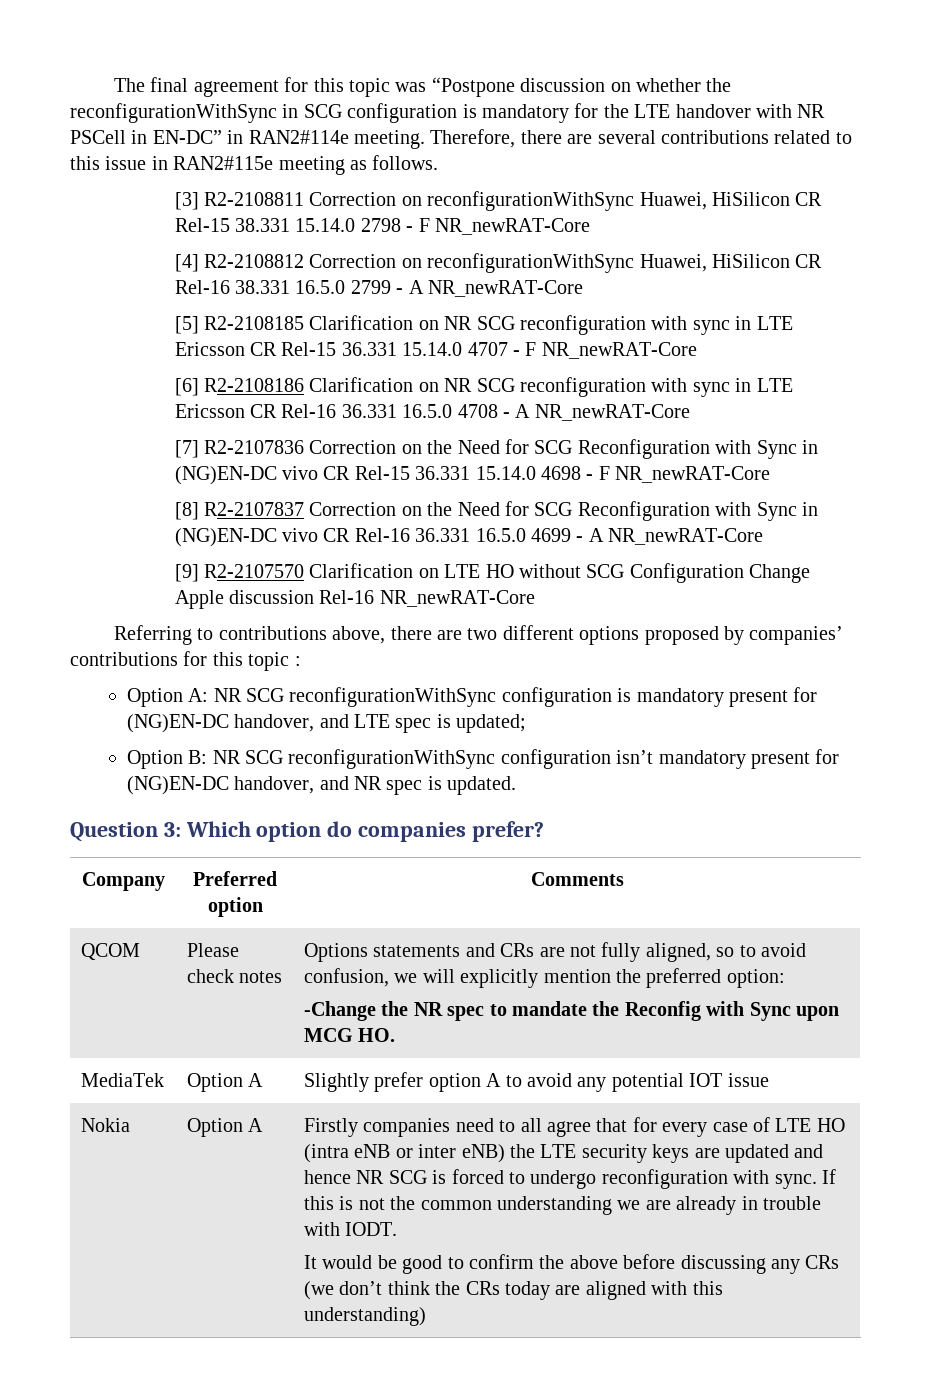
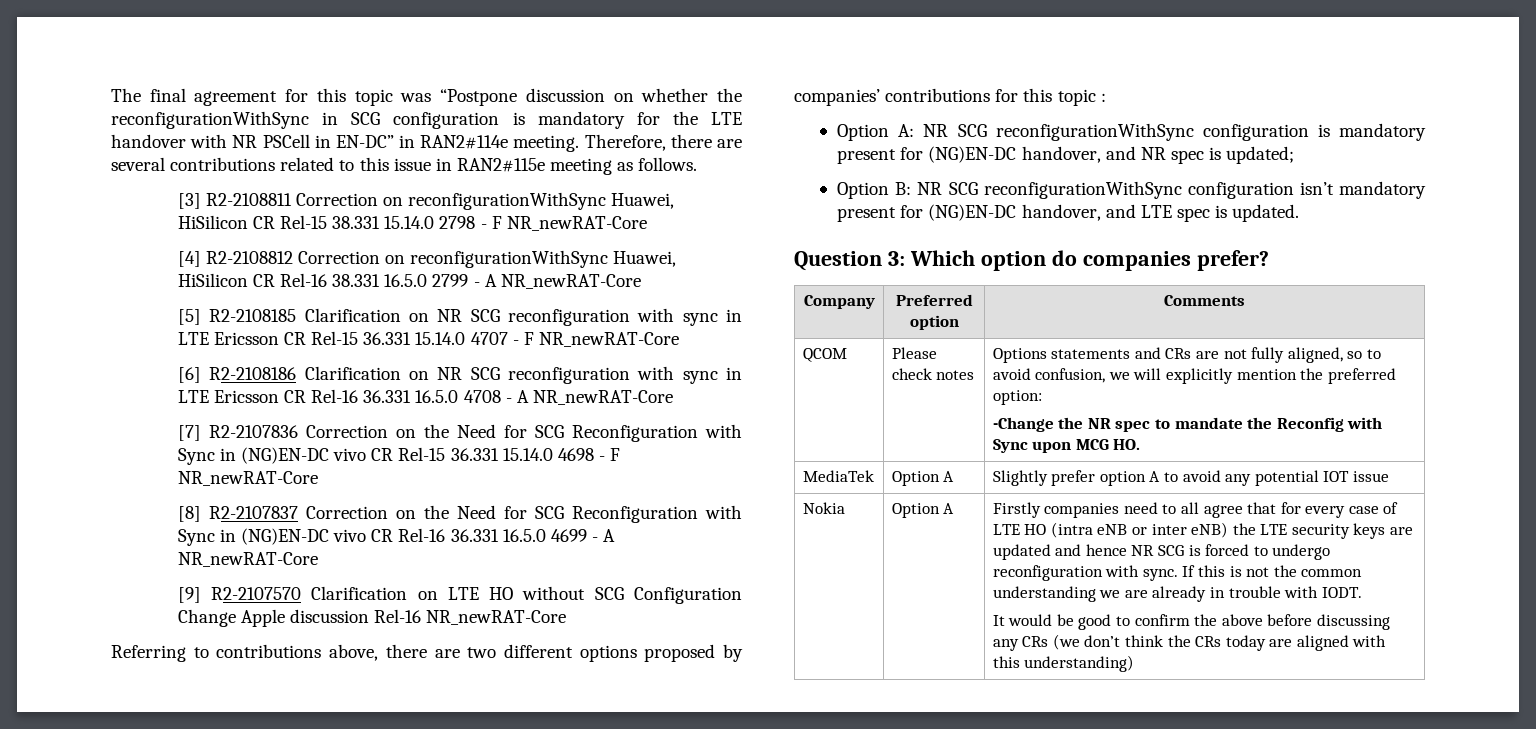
- Option A: NR SCG reconfigurationWithSync configuration is mandatory present for (NG)EN-DC handover, and LTE spec is updated;
+ Option A: NR SCG reconfigurationWithSync configuration is mandatory present for (NG)EN-DC handover, and NR spec is updated;
- Option B: NR SCG reconfigurationWithSync configuration isn’t mandatory present for (NG)EN-DC handover, and NR spec is updated.
+ Option B: NR SCG reconfigurationWithSync configuration isn’t mandatory present for (NG)EN-DC handover, and LTE spec is updated.

